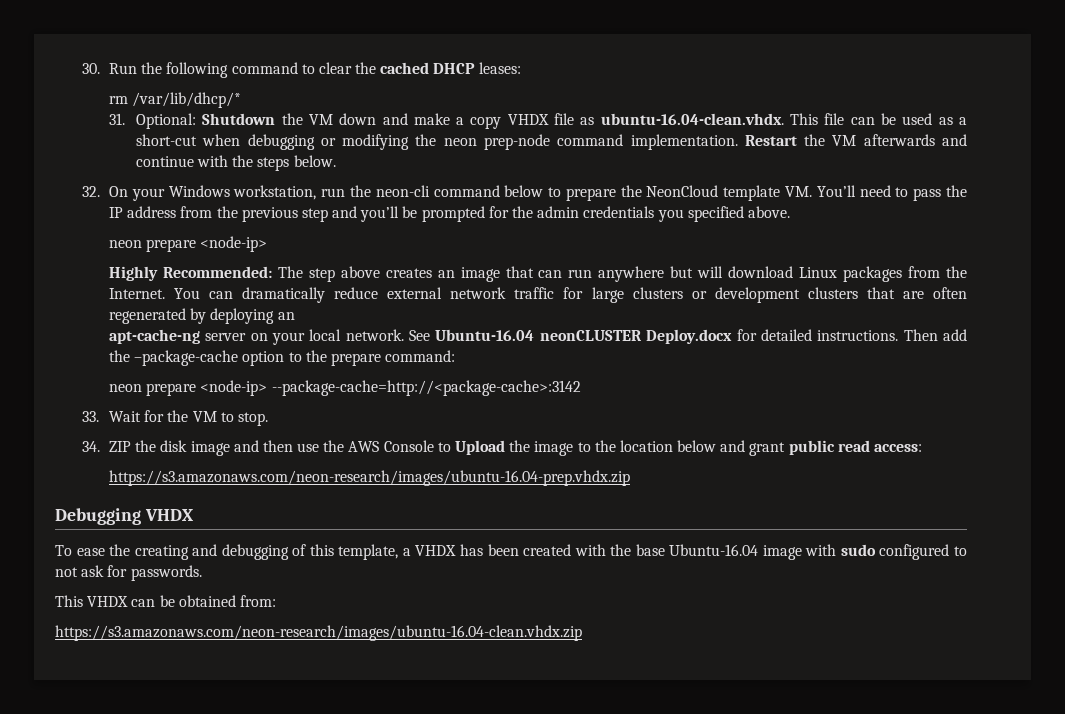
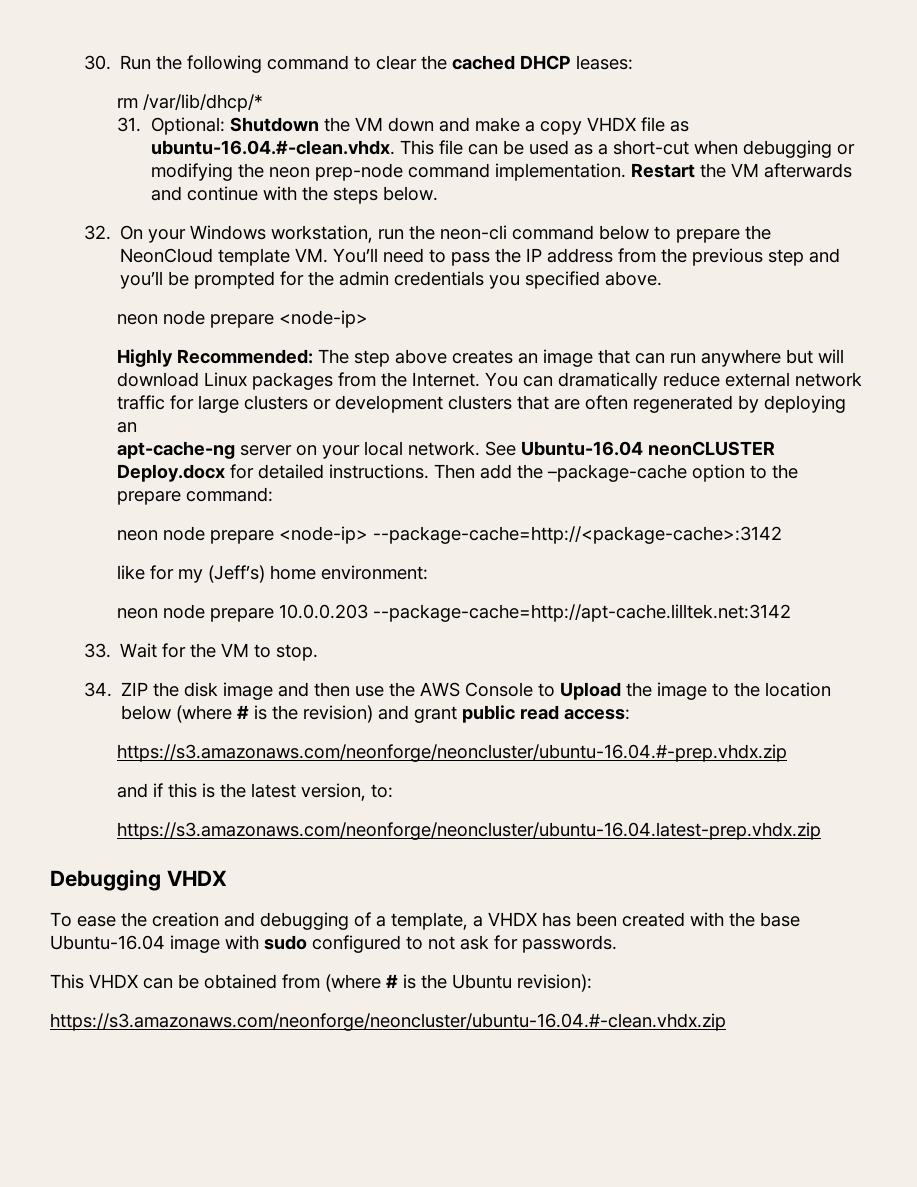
- 31. Optional: Shutdown the VM down and make a copy VHDX file as ubuntu-16.04-clean.vhdx. This file can be used as a short-cut when debugging or modifying the neon prep-node command implementation.
+ 31. Optional: Shutdown the VM down and make a copy VHDX file as ubuntu-16.04.#-clean.vhdx. This file can be used as a short-cut when debugging or modifying the neon prep-node command implementation.
  32. On your Windows workstation, run the neon-cli command below to prepare the NeonCloud template VM. You’ll need to pass the IP address from the previous step and you’ll be prompted for the admin credentials you specified above.
- neon prepare <node-ip>
+ neon node prepare <node-ip>
- neon prepare <node-ip> --package-cache=http://<package-cache>:3142
+ neon node prepare <node-ip> --package-cache=http://<package-cache>:3142
+ like for my (Jeff’s) home environment:
+ neon node prepare 10.0.0.203 --package-cache=http://apt-cache.lilltek.net:3142
- 34. ZIP the disk image and then use the AWS Console to Upload the image to the location below and grant public read access:
+ 34. ZIP the disk image and then use the AWS Console to Upload the image to the location below (where # is the revision) and grant public read access:
- https://s3.amazonaws.com/neon-research/images/ubuntu-16.04-prep.vhdx.zip
+ https://s3.amazonaws.com/neonforge/neoncluster/ubuntu-16.04.#-prep.vhdx.zip
+ and if this is the latest version, to:
+ https://s3.amazonaws.com/neonforge/neoncluster/ubuntu-16.04.latest-prep.vhdx.zip
- To ease the creating and debugging of this template, a VHDX has been created with the base Ubuntu-16.04 image with sudo configured to not ask for passwords.
+ To ease the creation and debugging of a template, a VHDX has been created with the base Ubuntu-16.04 image with sudo configured to not ask for passwords.
- This VHDX can be obtained from:
- https://s3.amazonaws.com/neon-research/images/ubuntu-16.04-clean.vhdx.zip
+ This VHDX can be obtained from (where # is the Ubuntu revision):
+ https://s3.amazonaws.com/neonforge/neoncluster/ubuntu-16.04.#-clean.vhdx.zip

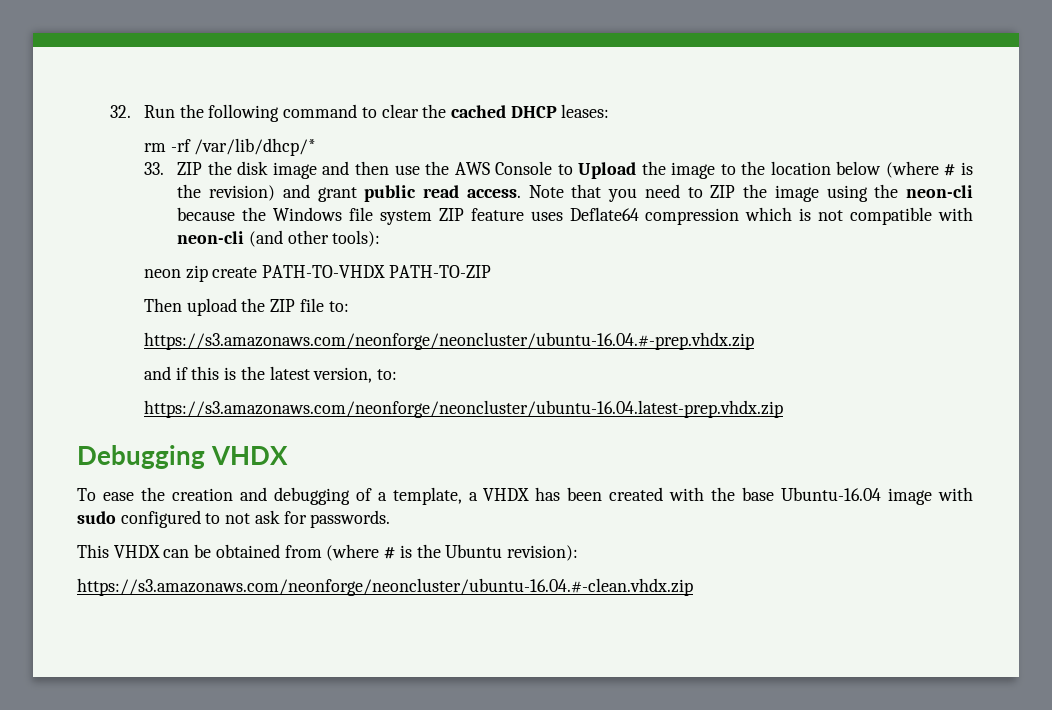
- 30. Run the following command to clear the cached DHCP leases:
+ 32. Run the following command to clear the cached DHCP leases:
- rm /var/lib/dhcp/*
+ rm -rf /var/lib/dhcp/*
- 31. Optional: Shutdown the VM down and make a copy VHDX file as ubuntu-16.04.#-clean.vhdx. This file can be used as a short-cut when debugging or modifying the neon prep-node command implementation. Restart the VM afterwards and continue with the steps below.
- 32. On your Windows workstation, run the neon-cli command below to prepare the NeonCloud template VM. You’ll need to pass the IP address from the previous step and you’ll be prompted for the admin credentials you specified above.
- neon node prepare <node-ip>
- Highly Recommended: The step above creates an image that can run anywhere but will download Linux packages from the Internet. You can dramatically reduce external network traffic for large clusters or development clusters that are often regenerated by deploying an
- apt-cache-ng server on your local network. See Ubuntu-16.04 neonCLUSTER Deploy.docx for detailed instructions. Then add the –package-cache option to the prepare command:
- neon node prepare <node-ip> --package-cache=http://<package-cache>:3142
- like for my (Jeff’s) home environment:
- neon node prepare 10.0.0.203 --package-cache=http://apt-cache.lilltek.net:3142
- 33. Wait for the VM to stop.
- 34. ZIP the disk image and then use the AWS Console to Upload the image to the location below (where # is the revision) and grant public read access:
+ 33. ZIP the disk image and then use the AWS Console to Upload the image to the location below (where # is the revision) and grant public read access. Note that you need to ZIP the image using the neon-cli because the Windows file system ZIP feature uses Deflate64 compression which is not compatible with neon-cli (and other tools):
+ neon zip create PATH-TO-VHDX PATH-TO-ZIP
+ Then upload the ZIP file to:

